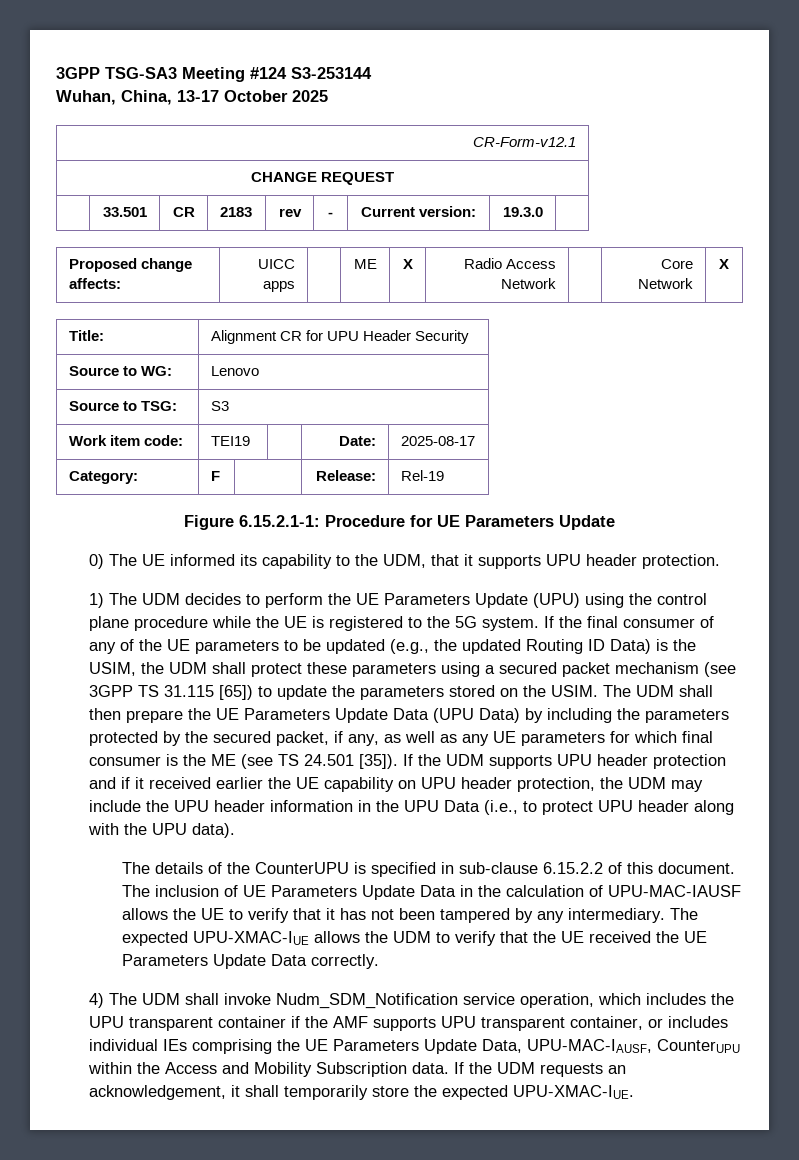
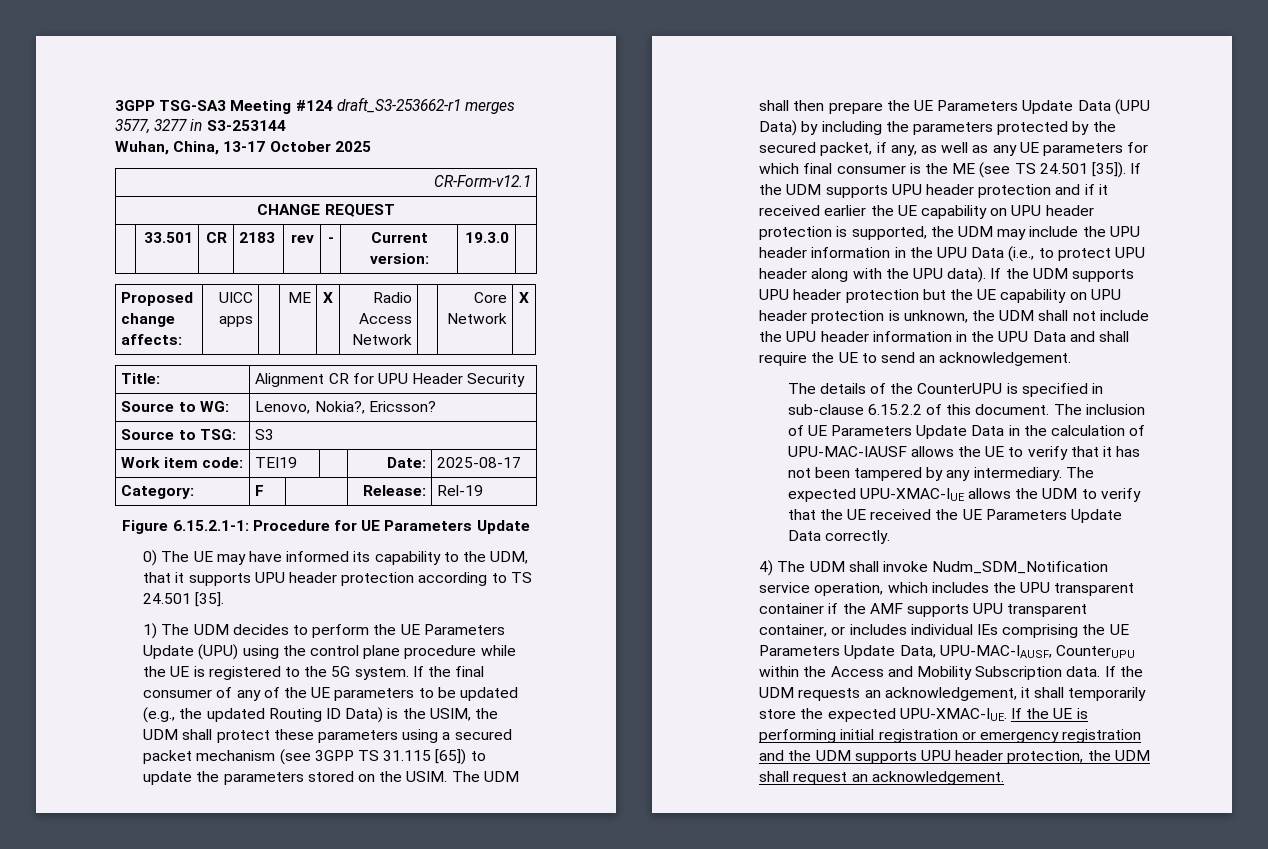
- 3GPP TSG-SA3 Meeting #124 S3-253144
+ 3GPP TSG-SA3 Meeting #124 draft_S3-253662-r1 merges 3577, 3277 in S3-253144
- Source to WG: | Lenovo
+ Source to WG: | Lenovo, Nokia?, Ericsson?
- 0) The UE informed its capability to the UDM, that it supports UPU header protection.
+ 0) The UE may have informed its capability to the UDM, that it supports UPU header protection according to TS 24.501 [35].
- If the UDM supports UPU header protection and if it received earlier the UE capability on UPU header protection, the UDM may include the UPU header information in the UPU Data (i.e., to protect UPU header along with the UPU data).
+ If the UDM supports UPU header protection and if it received earlier the UE capability on UPU header protection is supported, the UDM may include the UPU header information in the UPU Data (i.e., to protect UPU header along with the UPU data). If the UDM supports UPU header protection but the UE capability on UPU header protection is unknown, the UDM shall not include the UPU header information in the UPU Data and shall require the UE to send an acknowledgement.
+ If the UE is performing initial registration or emergency registration and the UDM supports UPU header protection, the UDM shall request an acknowledgement.

